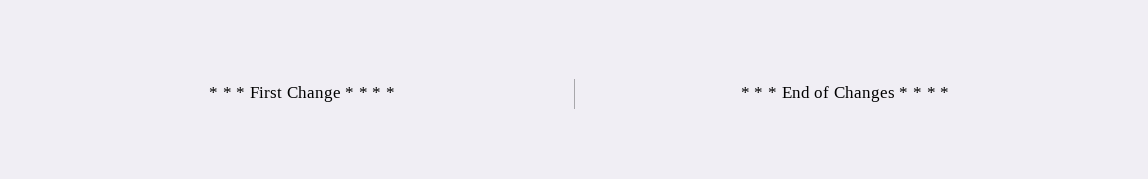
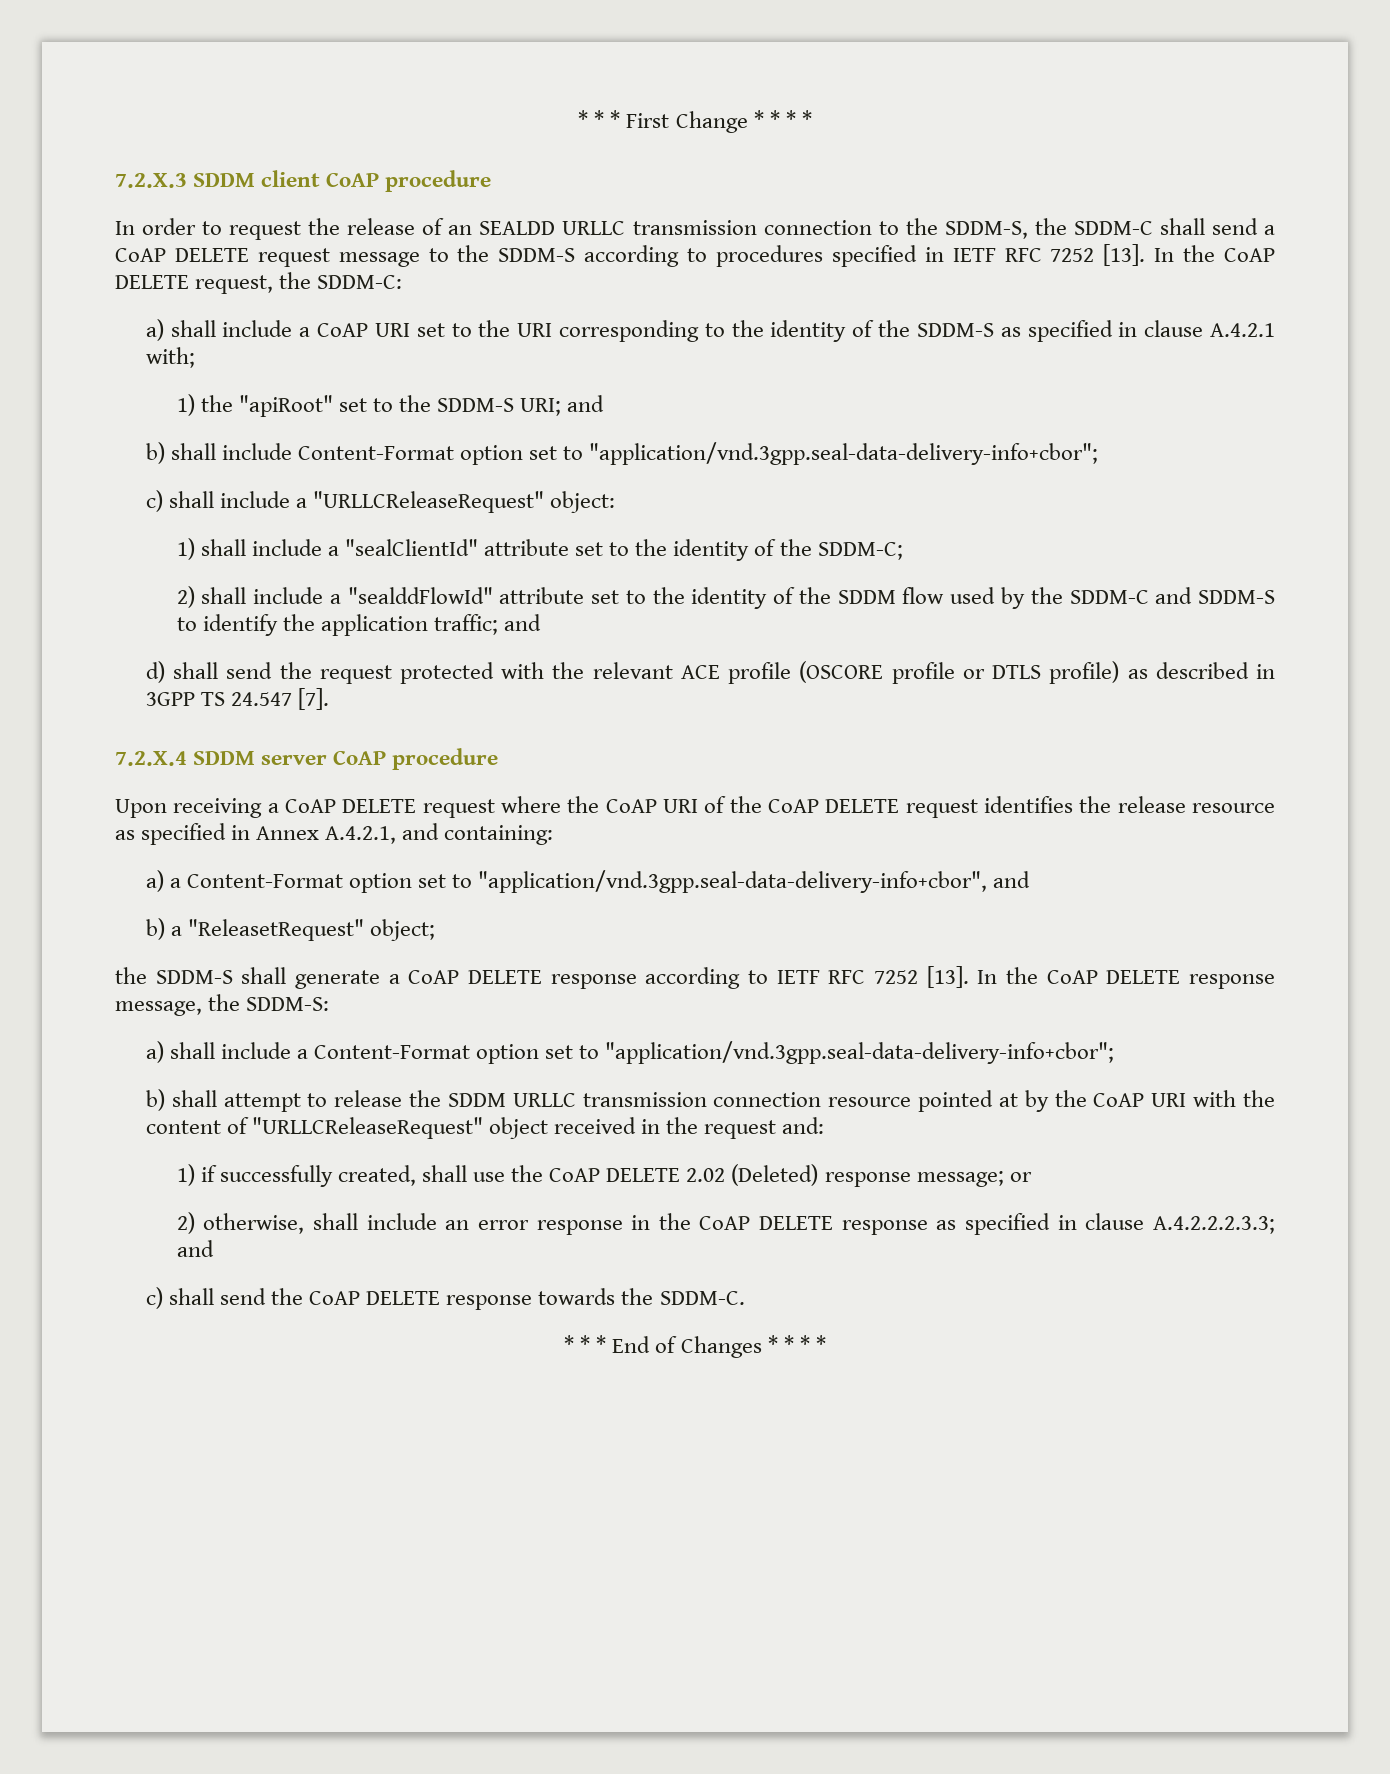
+ 7.2.X.3 SDDM client CoAP procedure
+ In order to request the release of an SEALDD URLLC transmission connection to the SDDM-S, the SDDM-C shall send a CoAP DELETE request message to the SDDM-S according to procedures specified in IETF RFC 7252 [13]. In the CoAP DELETE request, the SDDM-C:
+ a) shall include a CoAP URI set to the URI corresponding to the identity of the SDDM-S as specified in clause A.4.2.1 with;
+ 1) the "apiRoot" set to the SDDM-S URI; and
+ b) shall include Content-Format option set to "application/vnd.3gpp.seal-data-delivery-info+cbor";
+ c) shall include a "URLLCReleaseRequest" object:
+ 1) shall include a "sealClientId" attribute set to the identity of the SDDM-C;
+ 2) shall include a "sealddFlowId" attribute set to the identity of the SDDM flow used by the SDDM-C and SDDM-S to identify the application traffic; and
+ d) shall send the request protected with the relevant ACE profile (OSCORE profile or DTLS profile) as described in 3GPP TS 24.547 [7].
+ 7.2.X.4 SDDM server CoAP procedure
+ Upon receiving a CoAP DELETE request where the CoAP URI of the CoAP DELETE request identifies the release resource as specified in Annex A.4.2.1, and containing:
+ a) a Content-Format option set to "application/vnd.3gpp.seal-data-delivery-info+cbor", and
+ b) a "ReleasetRequest" object;
+ the SDDM-S shall generate a CoAP DELETE response according to IETF RFC 7252 [13]. In the CoAP DELETE response message, the SDDM-S:
+ a) shall include a Content-Format option set to "application/vnd.3gpp.seal-data-delivery-info+cbor";
+ b) shall attempt to release the SDDM URLLC transmission connection resource pointed at by the CoAP URI with the content of "URLLCReleaseRequest" object received in the request and:
+ 1) if successfully created, shall use the CoAP DELETE 2.02 (Deleted) response message; or
+ 2) otherwise, shall include an error response in the CoAP DELETE response as specified in clause A.4.2.2.2.3.3; and
+ c) shall send the CoAP DELETE response towards the SDDM-C.

